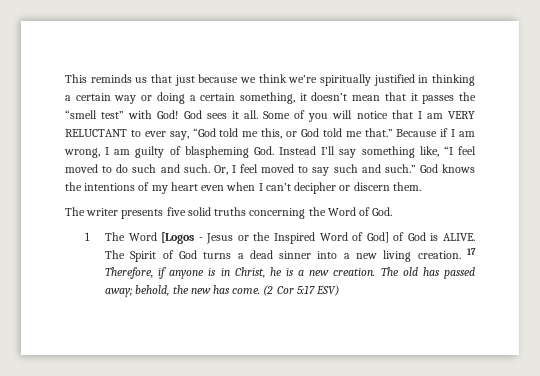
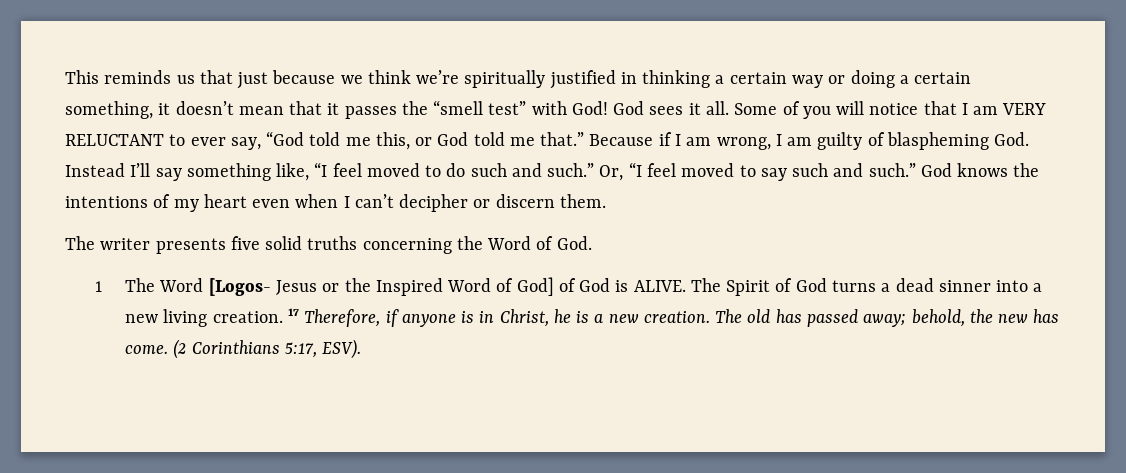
- Because if I am wrong, I am guilty of blaspheming God. Instead I’ll say something like, “I feel moved to do such and such. Or, I feel moved to say such and such.”
+ Because if I am wrong, I am guilty of blaspheming God. Instead I’ll say something like, “I feel moved to do such and such.” Or, “I feel moved to say such and such.”
- 1 The Word [Logos - Jesus or the Inspired Word of God] of God is ALIVE.
+ 1 The Word [Logos- Jesus or the Inspired Word of God] of God is ALIVE.
- (2 Cor 5:17 ESV)
+ (2 Corinthians 5:17, ESV).

